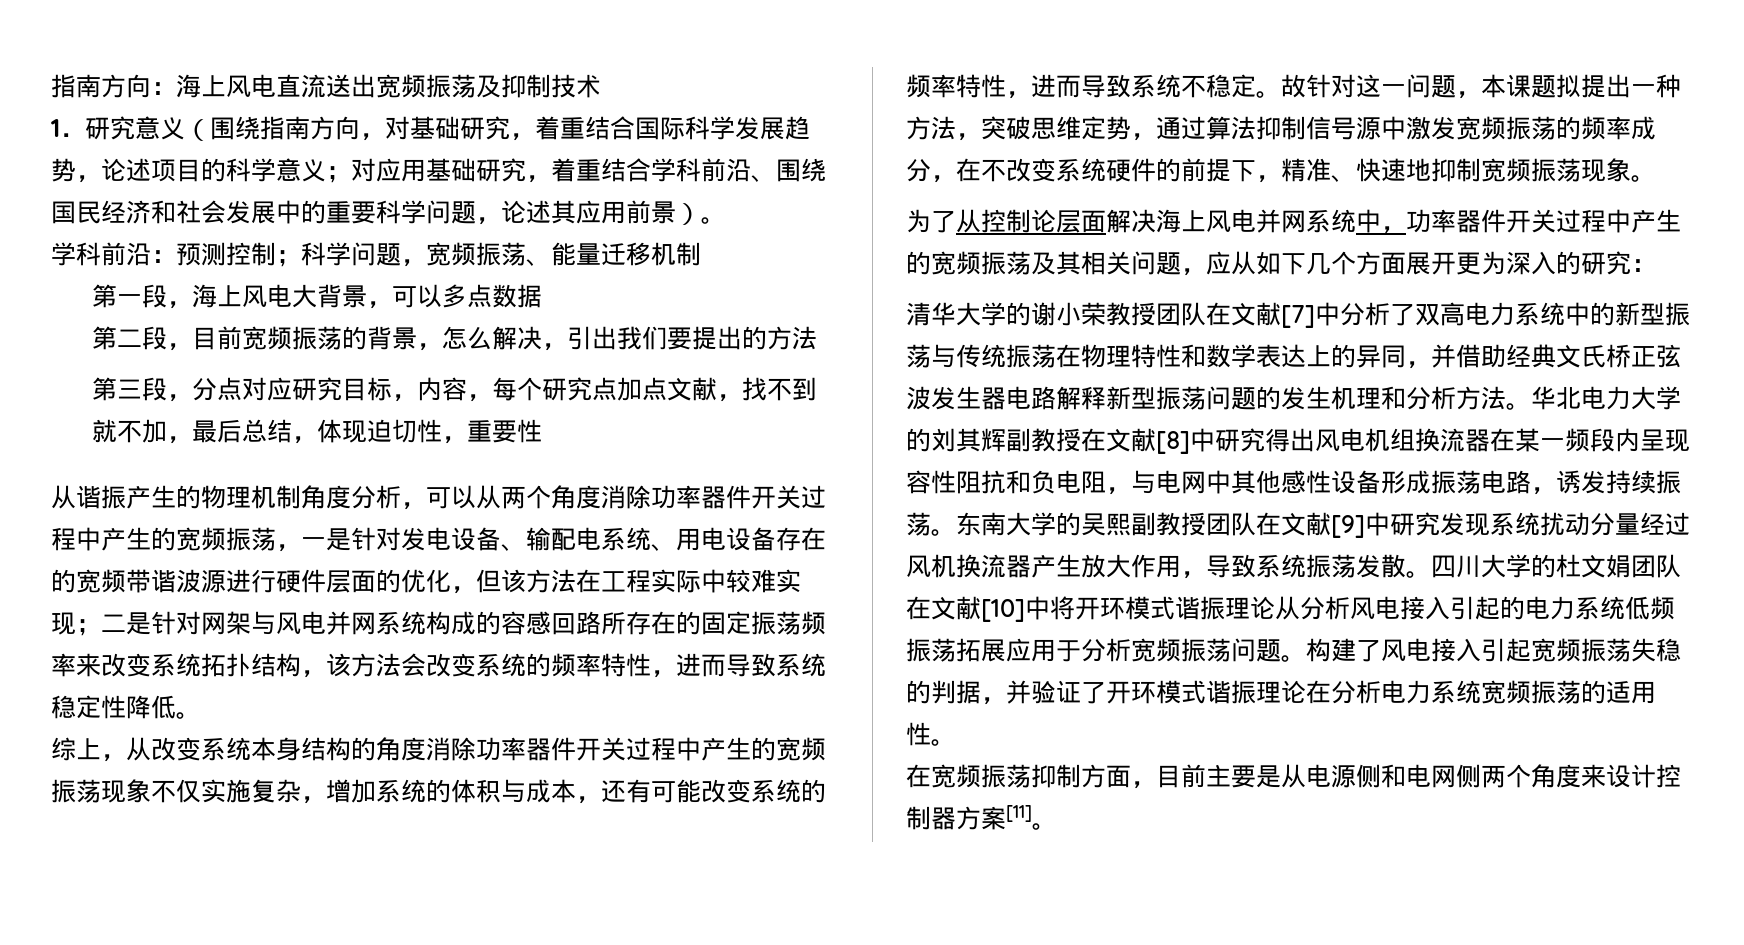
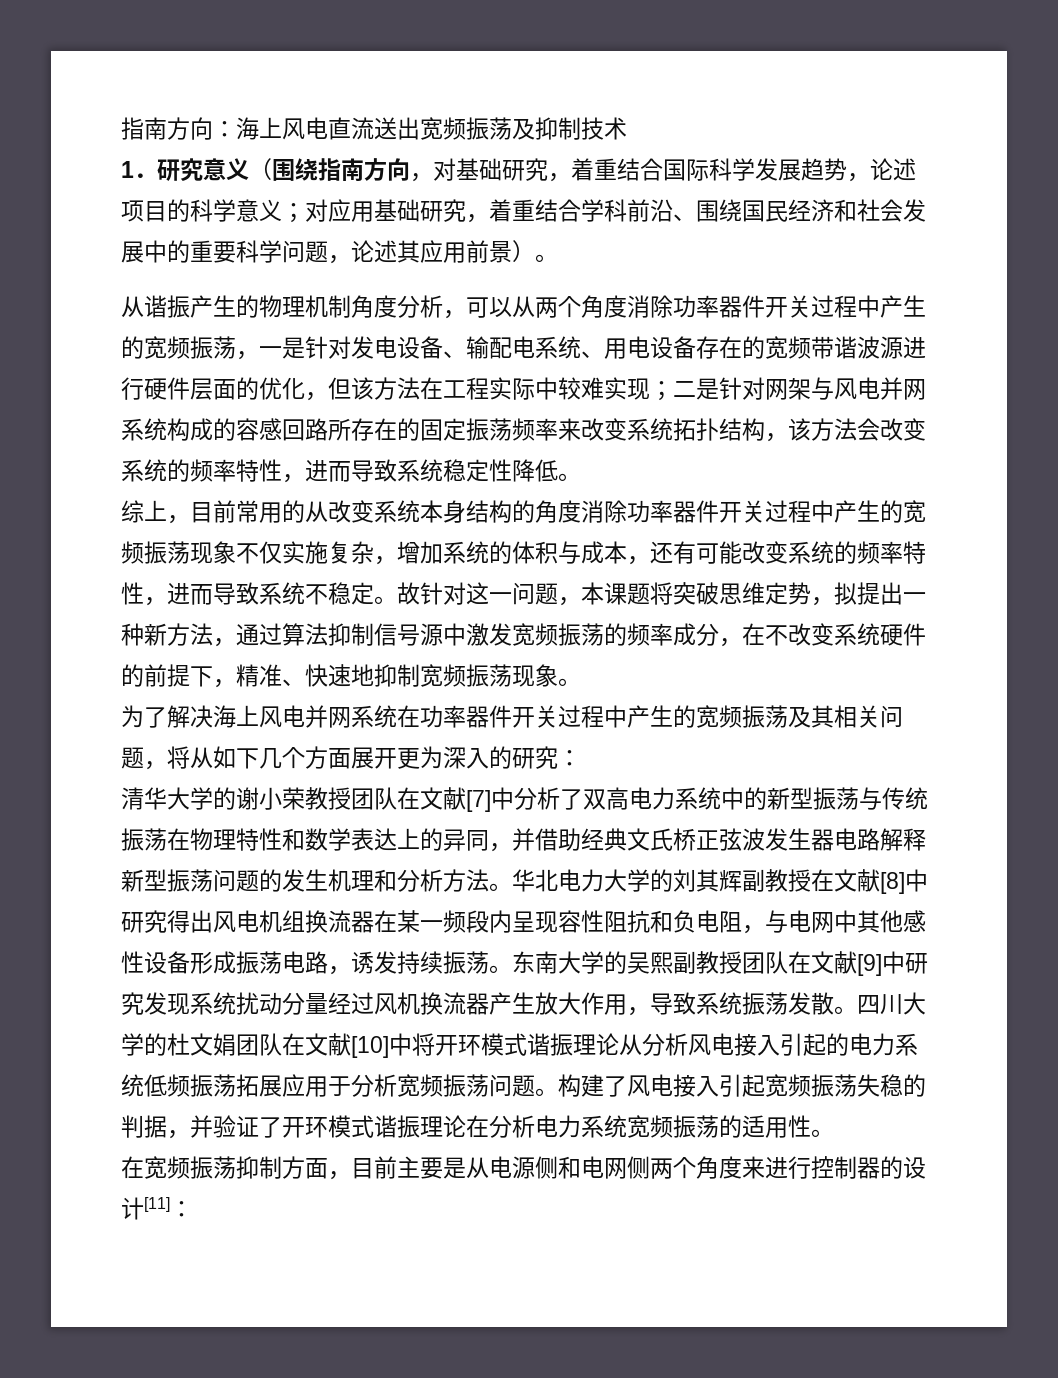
- 学科前沿：预测控制；科学问题，宽频振荡、能量迁移机制
- 第一段，海上风电大背景，可以多点数据
- 第二段，目前宽频振荡的背景，怎么解决，引出我们要提出的方法
- 第三段，分点对应研究目标，内容，每个研究点加点文献，找不到就不加，最后总结，体现迫切性，重要性
- 综上，从改变系统本身结构的角度消除功率器件开关过程中产生的宽频振荡现象不仅实施复杂，增加系统的体积与成本，还有可能改变系统的频率特性，进而导致系统不稳定。
+ 综上，目前常用的从改变系统本身结构的角度消除功率器件开关过程中产生的宽频振荡现象不仅实施复杂，增加系统的体积与成本，还有可能改变系统的频率特性，进而导致系统不稳定。
- 故针对这一问题，本课题拟提出一种方法，突破思维定势，通过算法抑制信号源中激发宽频振荡的频率成分，在不改变系统硬件的前提下，精准、快速地抑制宽频振荡现象。
+ 故针对这一问题，本课题将突破思维定势，拟提出一种新方法，通过算法抑制信号源中激发宽频振荡的频率成分，在不改变系统硬件的前提下，精准、快速地抑制宽频振荡现象。
- 为了从控制论层面解决海上风电并网系统中，功率器件开关过程中产生的宽频振荡及其相关问题，应从如下几个方面展开更为深入的研究：
+ 为了解决海上风电并网系统在功率器件开关过程中产生的宽频振荡及其相关问题，将从如下几个方面展开更为深入的研究：
- 在宽频振荡抑制方面，目前主要是从电源侧和电网侧两个角度来设计控制器方案[11]。
+ 在宽频振荡抑制方面，目前主要是从电源侧和电网侧两个角度来进行控制器的设计[11]：

